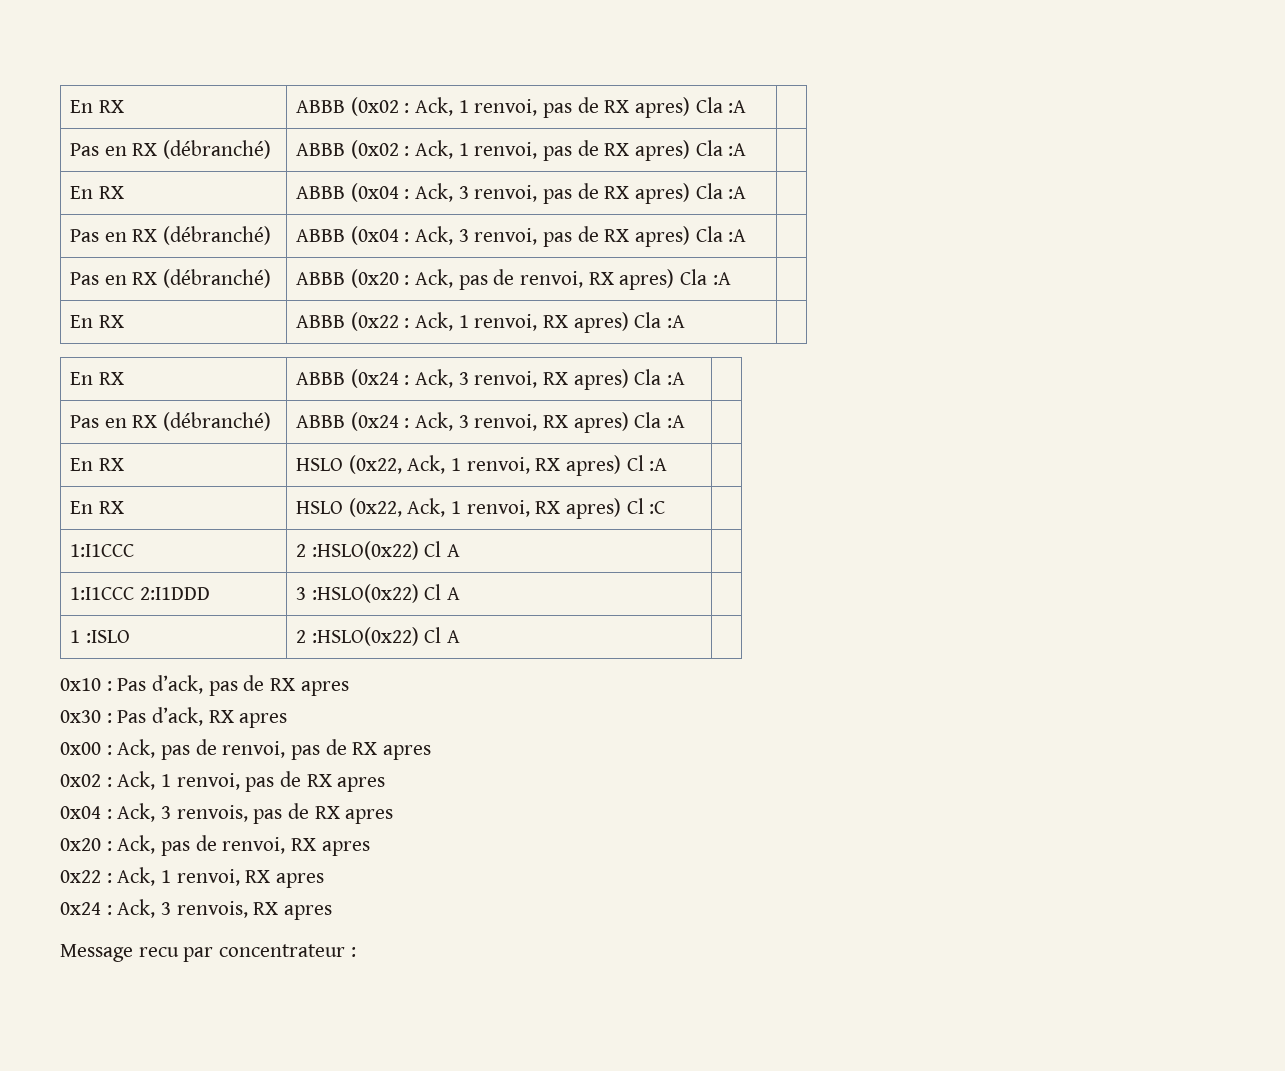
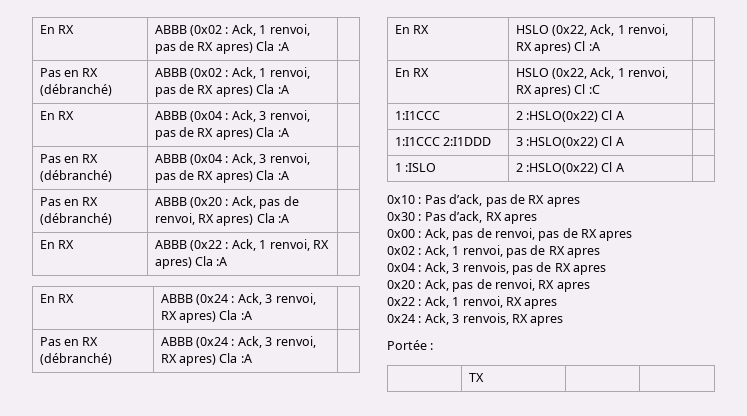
- Message recu par concentrateur :
+ Portée :
+ | TX | |

